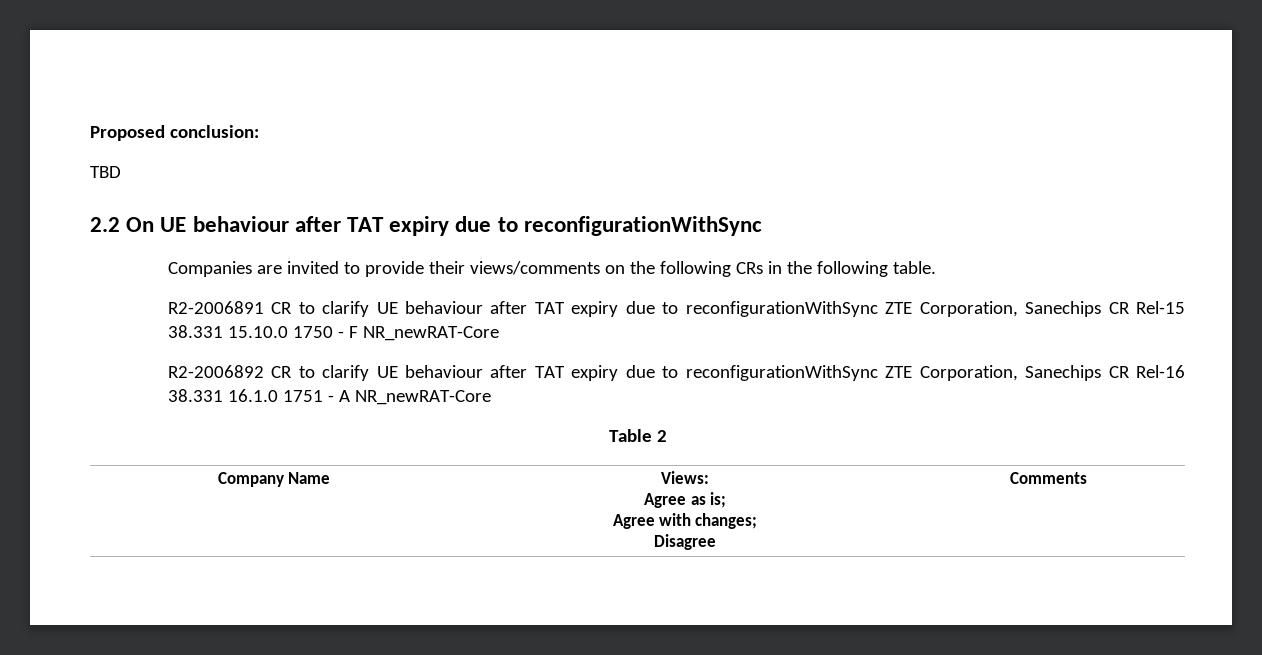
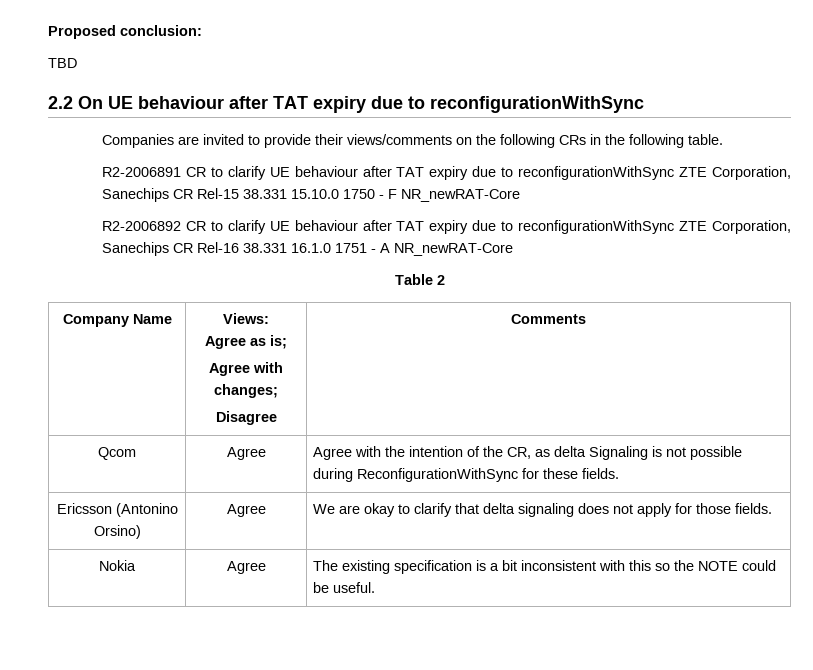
+ Qcom | Agree | Agree with the intention of the CR, as delta Signaling is not possible during ReconfigurationWithSync for these fields.
+ Ericsson (Antonino Orsino) | Agree | We are okay to clarify that delta signaling does not apply for those fields.
+ Nokia | Agree | The existing specification is a bit inconsistent with this so the NOTE could be useful.

